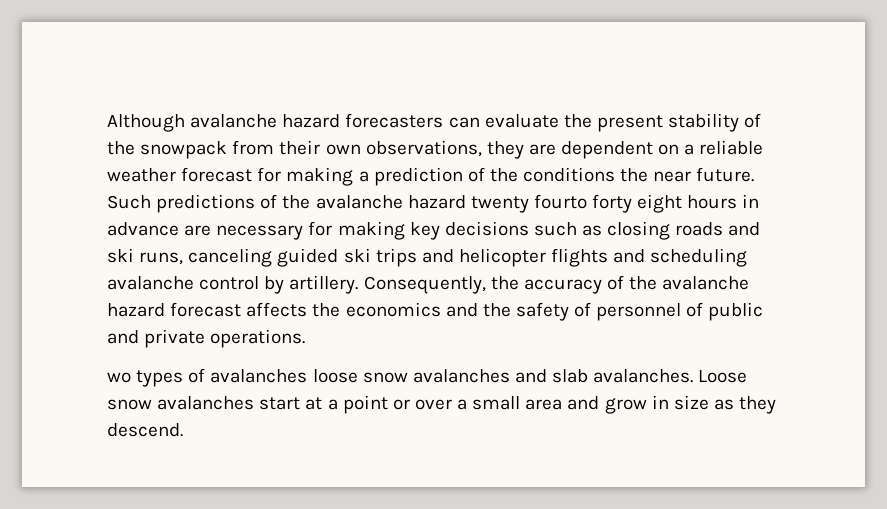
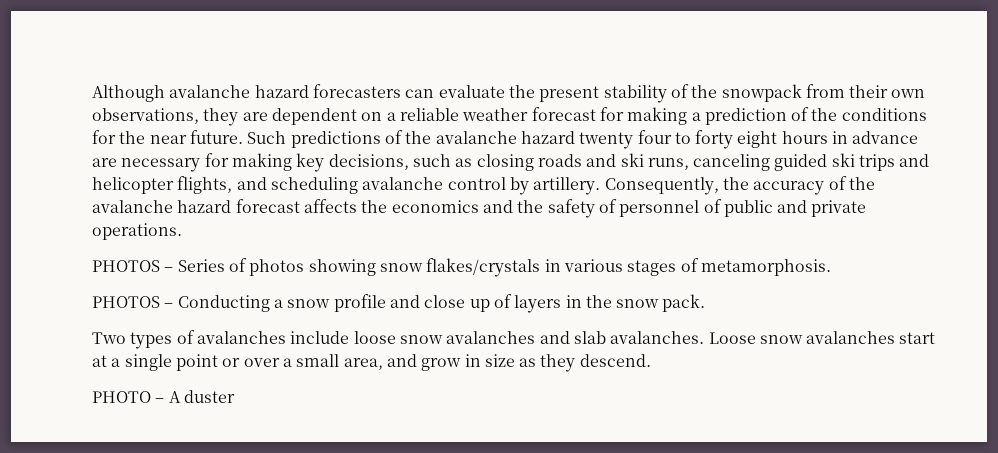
- Although avalanche hazard forecasters can evaluate the present stability of the snowpack from their own observations, they are dependent on a reliable weather forecast for making a prediction of the conditions the near future.
+ Although avalanche hazard forecasters can evaluate the present stability of the snowpack from their own observations, they are dependent on a reliable weather forecast for making a prediction of the conditions for the near future.
- Such predictions of the avalanche hazard twenty fourto forty eight hours in advance are necessary for making key decisions such as closing roads and ski runs, canceling guided ski trips and helicopter flights and scheduling avalanche control by artillery.
+ Such predictions of the avalanche hazard twenty four to forty eight hours in advance are necessary for making key decisions, such as closing roads and ski runs, canceling guided ski trips and helicopter flights, and scheduling avalanche control by artillery.
- wo types of avalanches loose snow avalanches and slab avalanches.
+ PHOTOS – Series of photos showing snow flakes/crystals in various stages of metamorphosis.
+ PHOTOS – Conducting a snow profile and close up of layers in the snow pack.
+ Two types of avalanches include loose snow avalanches and slab avalanches.
- Loose snow avalanches start at a point or over a small area and grow in size as they descend.
+ Loose snow avalanches start at a single point or over a small area, and grow in size as they descend.
+ PHOTO – A duster

